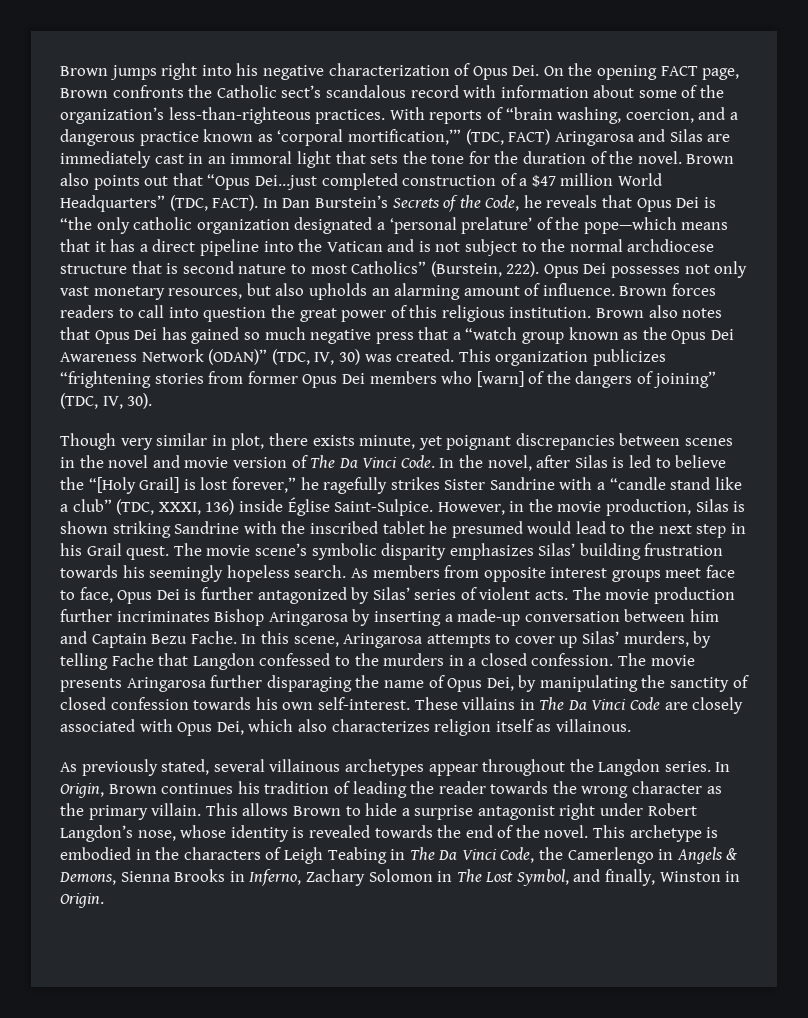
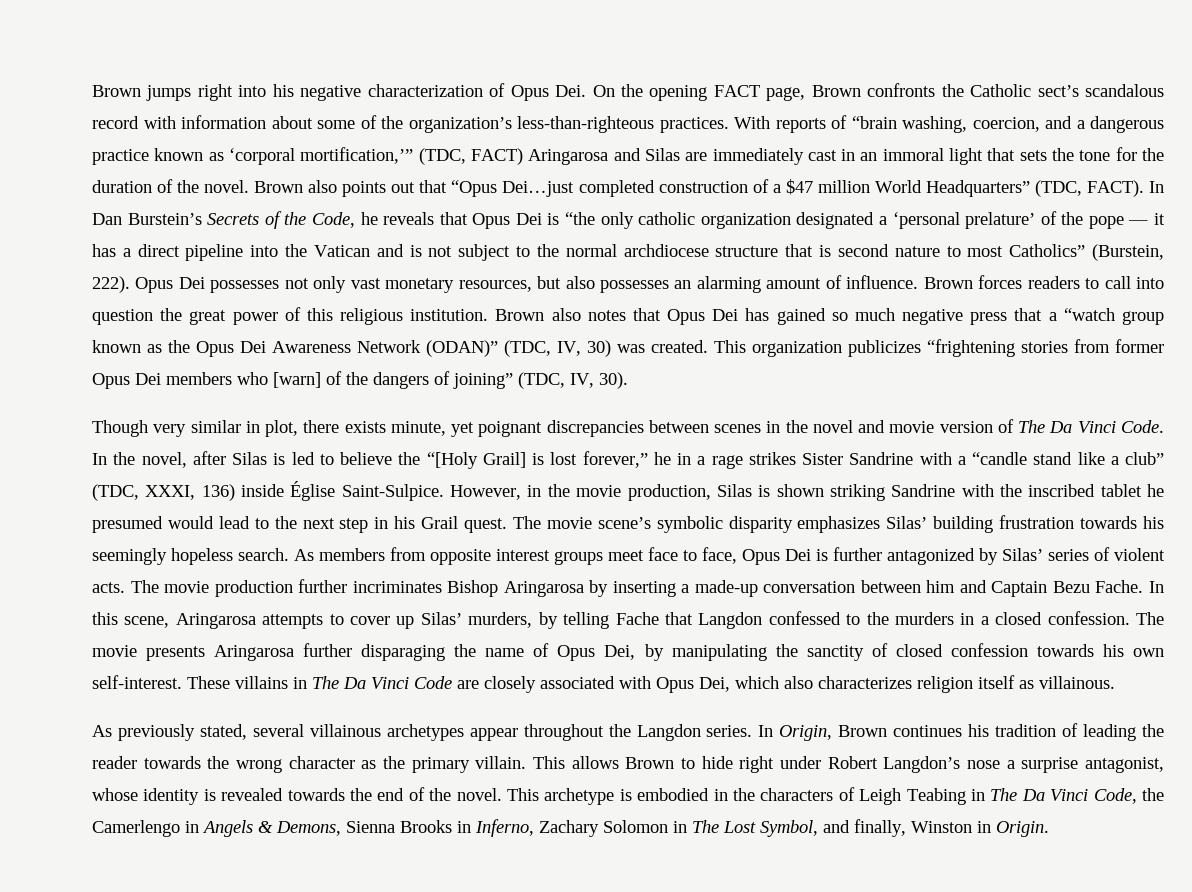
- In Dan Burstein’s Secrets of the Code, he reveals that Opus Dei is “the only catholic organization designated a ‘personal prelature’ of the pope—which means that it has a direct pipeline into the Vatican and is not subject to the normal archdiocese structure that is second nature to most Catholics” (Burstein, 222).
+ In Dan Burstein’s Secrets of the Code, he reveals that Opus Dei is “the only catholic organization designated a ‘personal prelature’ of the pope — it has a direct pipeline into the Vatican and is not subject to the normal archdiocese structure that is second nature to most Catholics” (Burstein, 222).
- Opus Dei possesses not only vast monetary resources, but also upholds an alarming amount of influence.
+ Opus Dei possesses not only vast monetary resources, but also possesses an alarming amount of influence.
- In the novel, after Silas is led to believe the “[Holy Grail] is lost forever,” he ragefully strikes Sister Sandrine with a “candle stand like a club” (TDC, XXXI, 136) inside Église Saint-Sulpice.
+ In the novel, after Silas is led to believe the “[Holy Grail] is lost forever,” he in a rage strikes Sister Sandrine with a “candle stand like a club” (TDC, XXXI, 136) inside Église Saint-Sulpice.
- This allows Brown to hide a surprise antagonist right under Robert Langdon’s nose, whose identity is revealed towards the end of the novel.
+ This allows Brown to hide right under Robert Langdon’s nose a surprise antagonist, whose identity is revealed towards the end of the novel.

